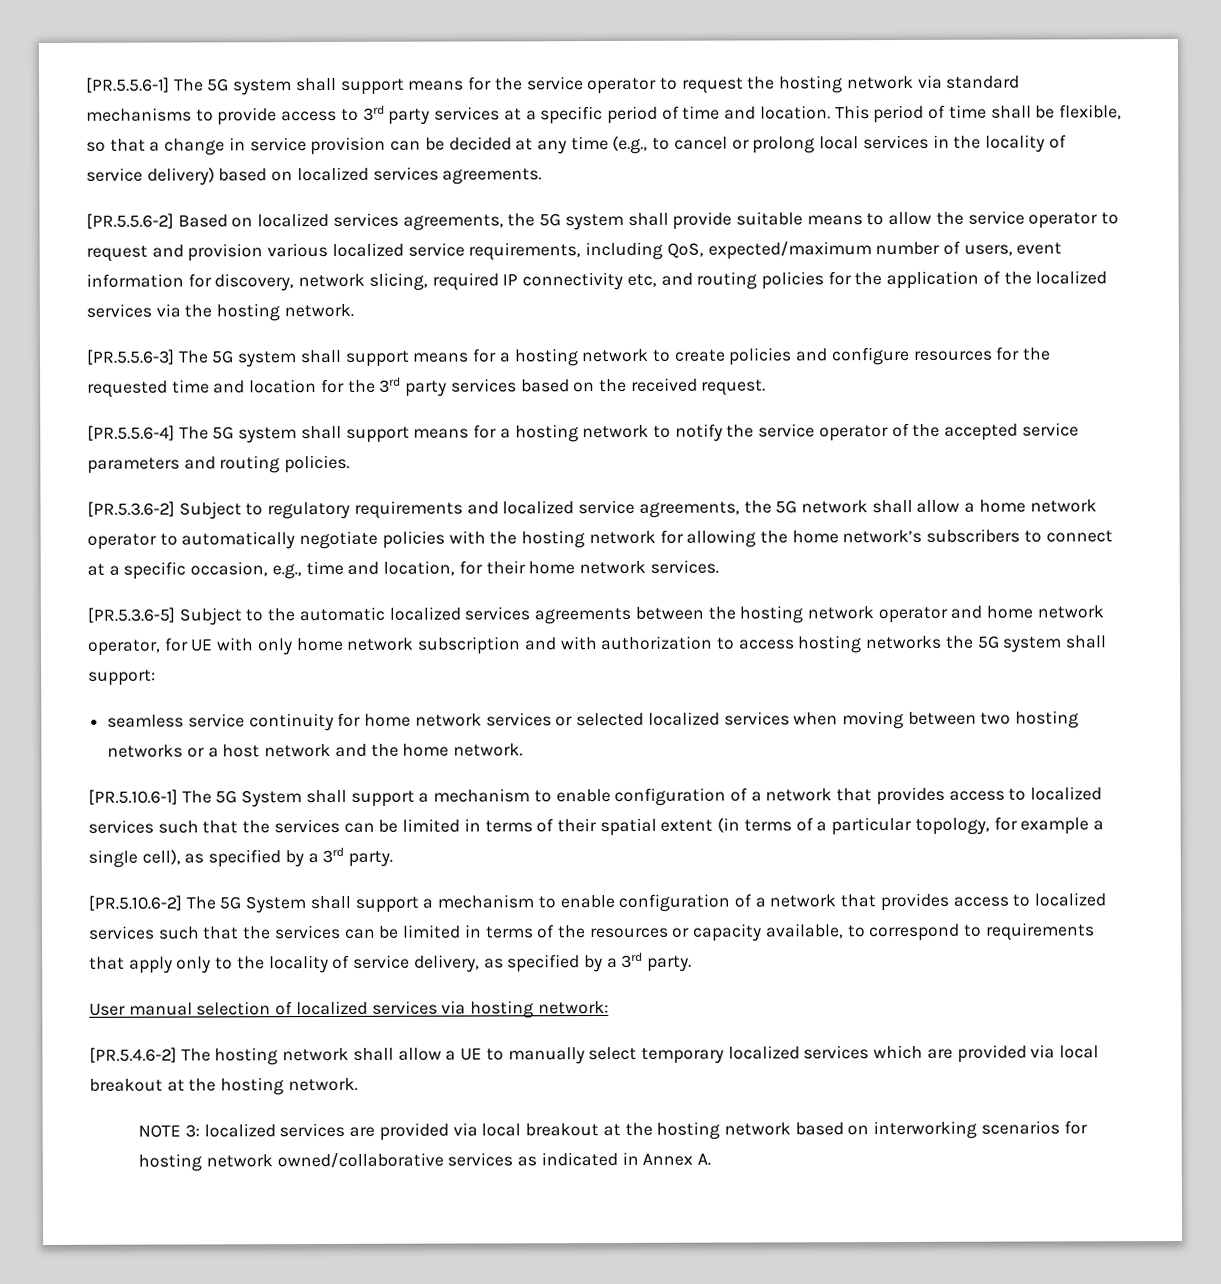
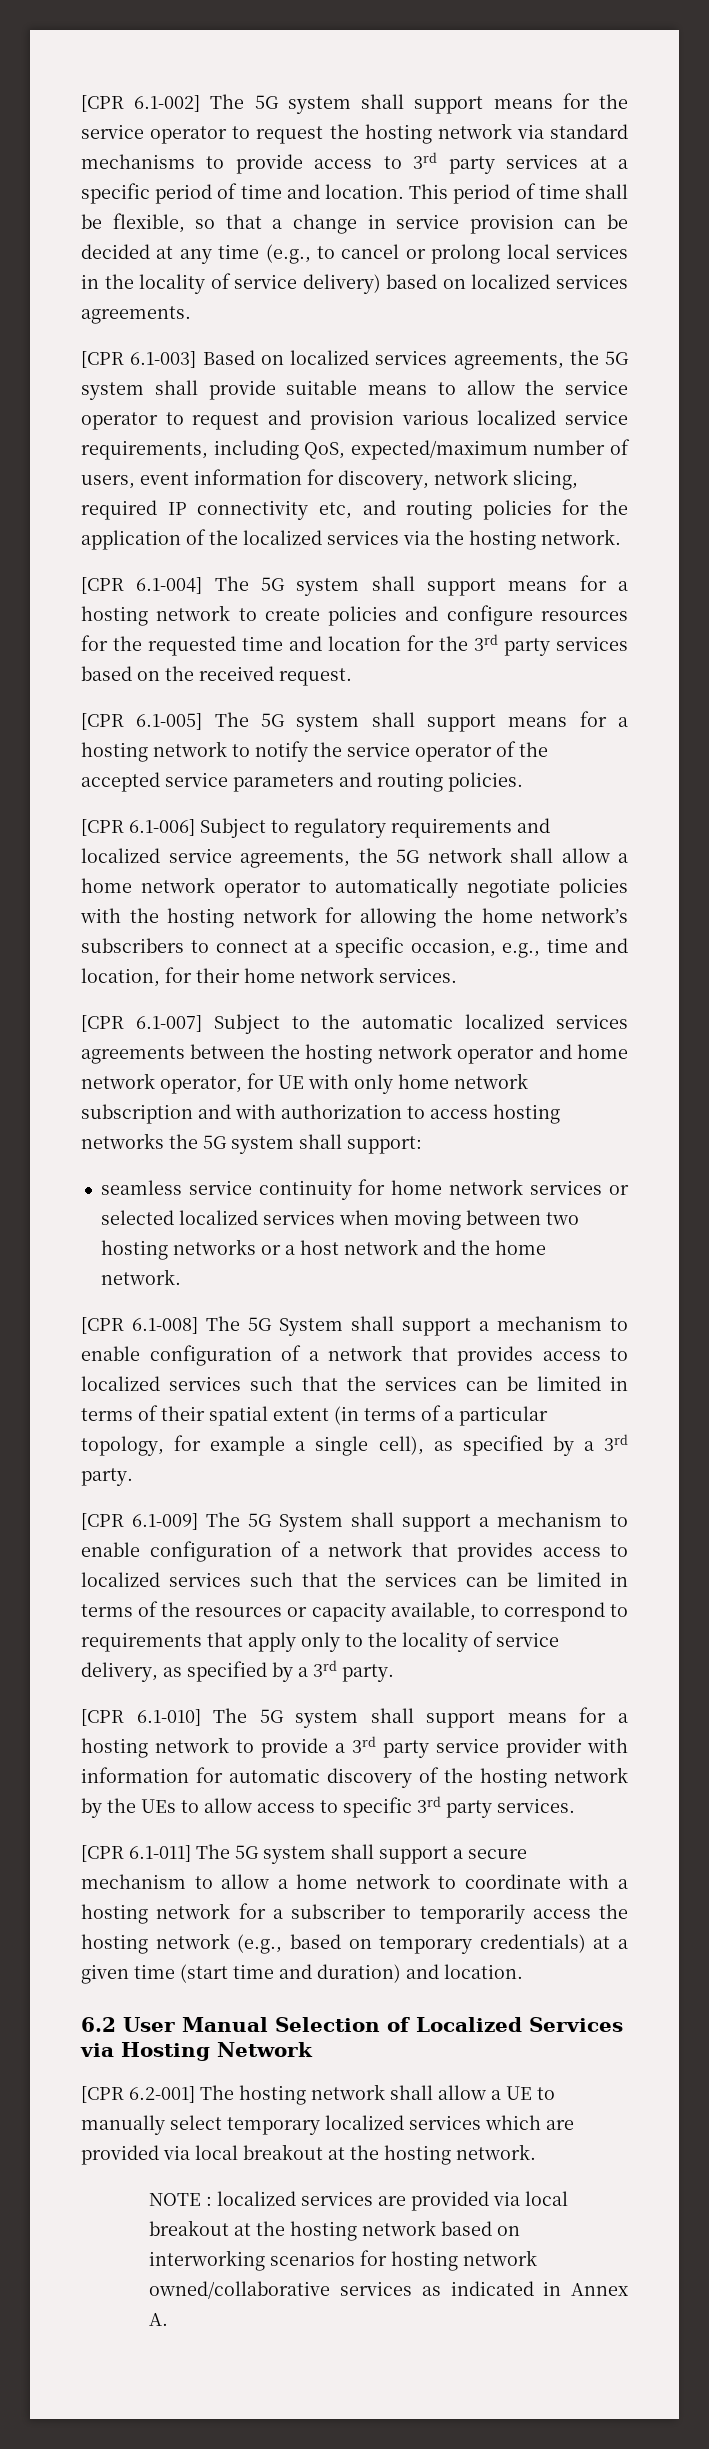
- [PR.5.5.6-1] The 5G system shall support means for the service operator to request the hosting network via standard mechanisms to provide access to 3rd party services at a specific period of time and location.
+ [CPR 6.1-002] The 5G system shall support means for the service operator to request the hosting network via standard mechanisms to provide access to 3rd party services at a specific period of time and location.
- [PR.5.5.6-2] Based on localized services agreements, the 5G system shall provide suitable means to allow the service operator to request and provision various localized service requirements, including QoS, expected/maximum number of users, event information for discovery, network slicing, required IP connectivity etc, and routing policies for the application of the localized services via the hosting network.
+ [CPR 6.1-003] Based on localized services agreements, the 5G system shall provide suitable means to allow the service operator to request and provision various localized service requirements, including QoS, expected/maximum number of users, event information for discovery, network slicing, required IP connectivity etc, and routing policies for the application of the localized services via the hosting network.
- [PR.5.5.6-3] The 5G system shall support means for a hosting network to create policies and configure resources for the requested time and location for the 3rd party services based on the received request.
+ [CPR 6.1-004] The 5G system shall support means for a hosting network to create policies and configure resources for the requested time and location for the 3rd party services based on the received request.
- [PR.5.5.6-4] The 5G system shall support means for a hosting network to notify the service operator of the accepted service parameters and routing policies.
+ [CPR 6.1-005] The 5G system shall support means for a hosting network to notify the service operator of the accepted service parameters and routing policies.
- [PR.5.3.6-2] Subject to regulatory requirements and localized service agreements, the 5G network shall allow a home network operator to automatically negotiate policies with the hosting network for allowing the home network’s subscribers to connect at a specific occasion, e.g., time and location, for their home network services.
+ [CPR 6.1-006] Subject to regulatory requirements and localized service agreements, the 5G network shall allow a home network operator to automatically negotiate policies with the hosting network for allowing the home network’s subscribers to connect at a specific occasion, e.g., time and location, for their home network services.
- [PR.5.3.6-5] Subject to the automatic localized services agreements between the hosting network operator and home network operator, for UE with only home network subscription and with authorization to access hosting networks the 5G system shall support:
+ [CPR 6.1-007] Subject to the automatic localized services agreements between the hosting network operator and home network operator, for UE with only home network subscription and with authorization to access hosting networks the 5G system shall support:
- [PR.5.10.6-1] The 5G System shall support a mechanism to enable configuration of a network that provides access to localized services such that the services can be limited in terms of their spatial extent (in terms of a particular topology, for example a single cell), as specified by a 3rd party.
+ [CPR 6.1-008] The 5G System shall support a mechanism to enable configuration of a network that provides access to localized services such that the services can be limited in terms of their spatial extent (in terms of a particular topology, for example a single cell), as specified by a 3rd party.
- [PR.5.10.6-2] The 5G System shall support a mechanism to enable configuration of a network that provides access to localized services such that the services can be limited in terms of the resources or capacity available, to correspond to requirements that apply only to the locality of service delivery, as specified by a 3rd party.
+ [CPR 6.1-009] The 5G System shall support a mechanism to enable configuration of a network that provides access to localized services such that the services can be limited in terms of the resources or capacity available, to correspond to requirements that apply only to the locality of service delivery, as specified by a 3rd party.
- User manual selection of localized services via hosting network:
- [PR.5.4.6-2] The hosting network shall allow a UE to manually select temporary localized services which are provided via local breakout at the hosting network.
+ [CPR 6.1-010] The 5G system shall support means for a hosting network to provide a 3rd party service provider with information for automatic discovery of the hosting network by the UEs to allow access to specific 3rd party services.
+ [CPR 6.1-011] The 5G system shall support a secure mechanism to allow a home network to coordinate with a hosting network for a subscriber to temporarily access the hosting network (e.g., based on temporary credentials) at a given time (start time and duration) and location.
+ 6.2 User Manual Selection of Localized Services via Hosting Network
+ [CPR 6.2-001] The hosting network shall allow a UE to manually select temporary localized services which are provided via local breakout at the hosting network.
- NOTE 3: localized services are provided via local breakout at the hosting network based on interworking scenarios for hosting network owned/collaborative services as indicated in Annex A.
+ NOTE : localized services are provided via local breakout at the hosting network based on interworking scenarios for hosting network owned/collaborative services as indicated in Annex A.

